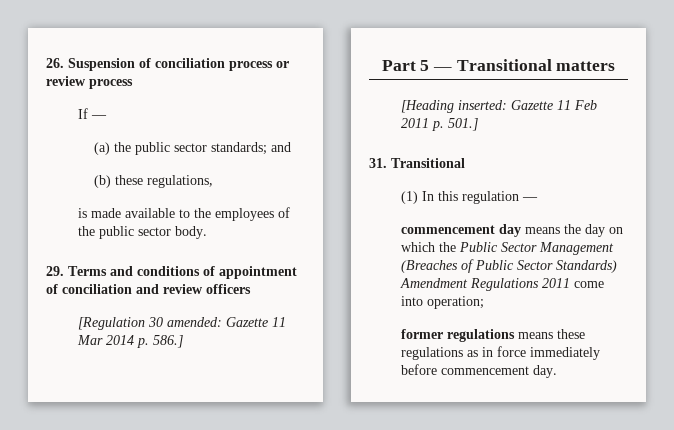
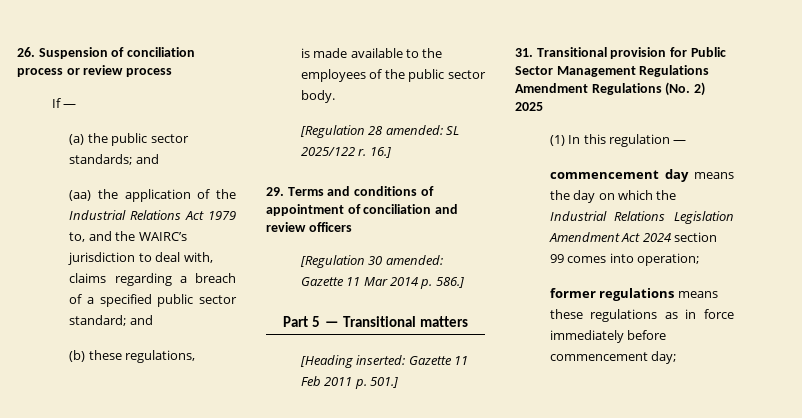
+ (aa) the application of the Industrial Relations Act 1979 to, and the WAIRC’s jurisdiction to deal with, claims regarding a breach of a specified public sector standard; and
+ [Regulation 28 amended: SL 2025/122 r. 16.]
- 31. Transitional
+ 31. Transitional provision for Public Sector Management Regulations Amendment Regulations (No. 2) 2025
- commencement day means the day on which the Public Sector Management (Breaches of Public Sector Standards) Amendment Regulations 2011 come into operation;
+ commencement day means the day on which the Industrial Relations Legislation Amendment Act 2024 section 99 comes into operation;
- former regulations means these regulations as in force immediately before commencement day.
+ former regulations means these regulations as in force immediately before commencement day;

